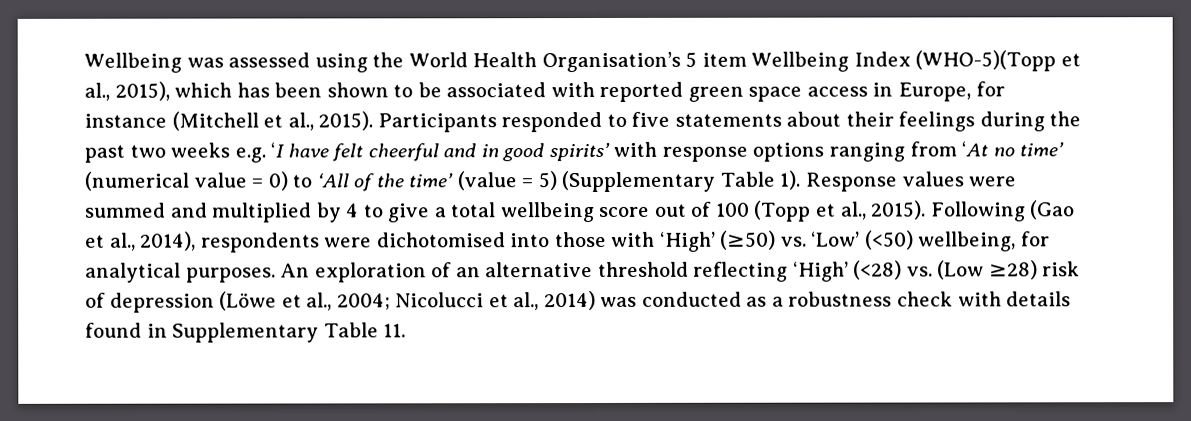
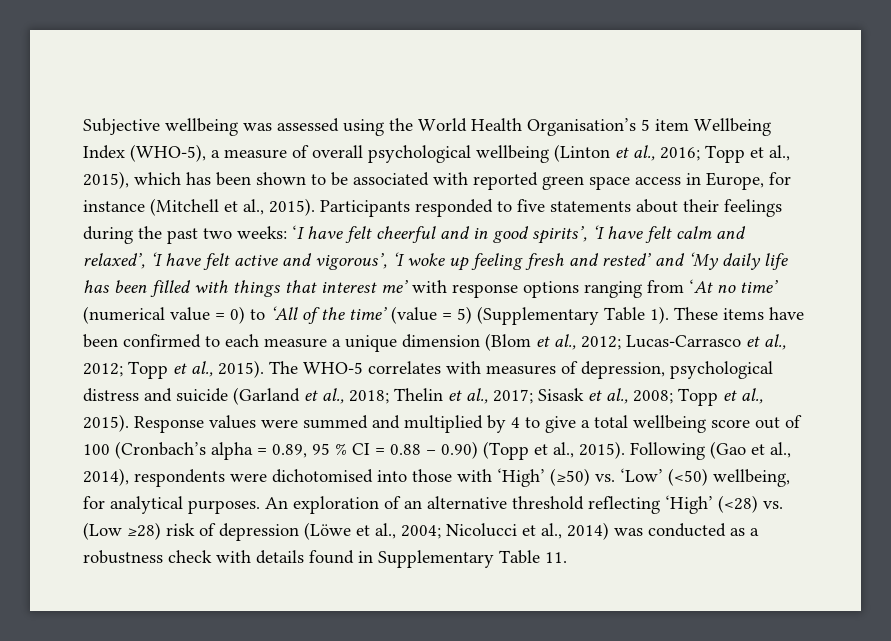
- Wellbeing was assessed using the World Health Organisation’s 5 item Wellbeing Index (WHO-5)(Topp et al., 2015), which has been shown to be associated with reported green space access in Europe, for instance (Mitchell et al., 2015).
+ Subjective wellbeing was assessed using the World Health Organisation’s 5 item Wellbeing Index (WHO-5), a measure of overall psychological wellbeing (Linton et al., 2016; Topp et al., 2015), which has been shown to be associated with reported green space access in Europe, for instance (Mitchell et al., 2015).
- Participants responded to five statements about their feelings during the past two weeks e.g. ‘I have felt cheerful and in good spirits’ with response options ranging from ‘At no time’ (numerical value = 0) to ‘All of the time’ (value = 5) (Supplementary Table 1).
+ Participants responded to five statements about their feelings during the past two weeks: ‘I have felt cheerful and in good spirits’, ‘I have felt calm and relaxed’, ‘I have felt active and vigorous’, ‘I woke up feeling fresh and rested’ and ‘My daily life has been filled with things that interest me’ with response options ranging from ‘At no time’ (numerical value = 0) to ‘All of the time’ (value = 5) (Supplementary Table 1).
+ These items have been confirmed to each measure a unique dimension (Blom et al., 2012; Lucas-Carrasco et al., 2012; Topp et al., 2015). The WHO-5 correlates with measures of depression, psychological distress and suicide (Garland et al., 2018; Thelin et al., 2017; Sisask et al., 2008; Topp et al., 2015).
- Response values were summed and multiplied by 4 to give a total wellbeing score out of 100 (Topp et al., 2015).
+ Response values were summed and multiplied by 4 to give a total wellbeing score out of 100 (Cronbach’s alpha = 0.89, 95 % CI = 0.88 – 0.90) (Topp et al., 2015).

